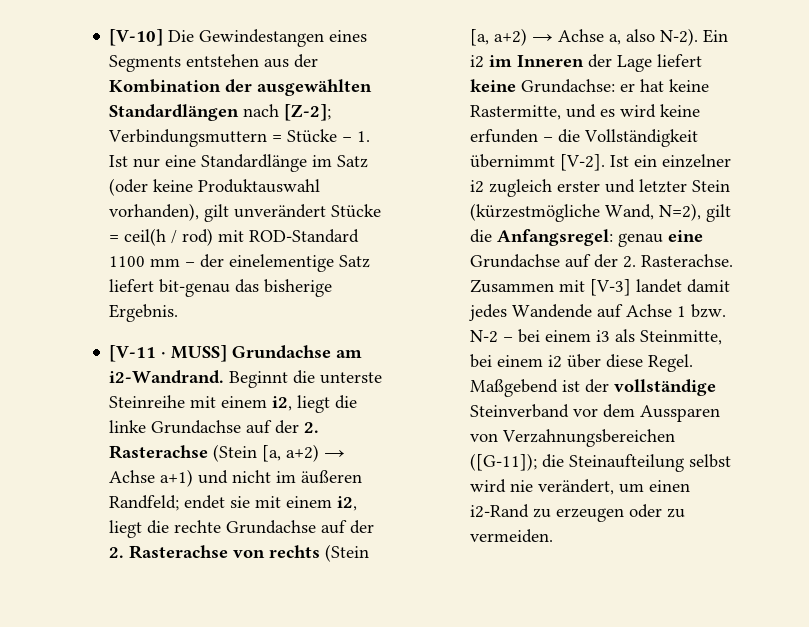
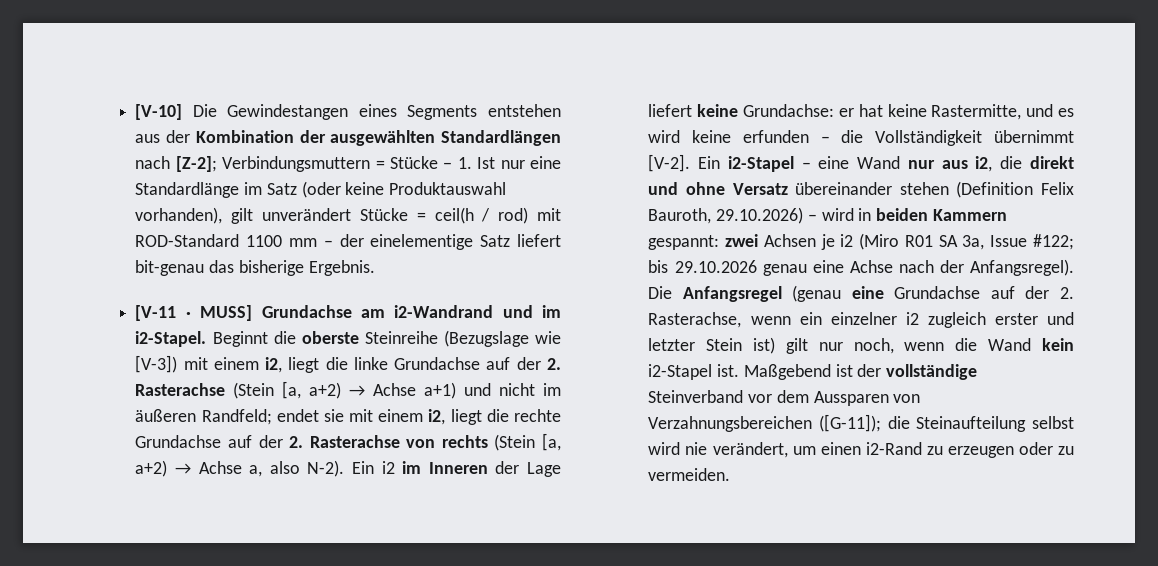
- [V-11 · MUSS] Grundachse am i2-Wandrand. Beginnt die unterste Steinreihe mit einem i2, liegt die linke Grundachse auf der 2. Rasterachse (Stein [a, a+2) → Achse a+1) und nicht im äußeren Randfeld; endet sie mit einem i2, liegt die rechte Grundachse auf der 2. Rasterachse von rechts (Stein [a, a+2) → Achse a, also N-2).
+ [V-11 · MUSS] Grundachse am i2-Wandrand und im i2-Stapel. Beginnt die oberste Steinreihe (Bezugslage wie [V-3]) mit einem i2, liegt die linke Grundachse auf der 2. Rasterachse (Stein [a, a+2) → Achse a+1) und nicht im äußeren Randfeld; endet sie mit einem i2, liegt die rechte Grundachse auf der 2. Rasterachse von rechts (Stein [a, a+2) → Achse a, also N-2).
- Ist ein einzelner i2 zugleich erster und letzter Stein (kürzestmögliche Wand, N=2), gilt die Anfangsregel: genau eine Grundachse auf der 2. Rasterachse. Zusammen mit [V-3] landet damit jedes Wandende auf Achse 1 bzw. N-2 – bei einem i3 als Steinmitte, bei einem i2 über diese Regel.
+ Ein i2-Stapel – eine Wand nur aus i2, die direkt und ohne Versatz übereinander stehen (Definition Felix Bauroth, 29.10.2026) – wird in beiden Kammern gespannt: zwei Achsen je i2 (Miro R01 SA 3a, Issue #122; bis 29.10.2026 genau eine Achse nach der Anfangsregel). Die Anfangsregel (genau eine Grundachse auf der 2. Rasterachse, wenn ein einzelner i2 zugleich erster und letzter Stein ist) gilt nur noch, wenn die Wand kein i2-Stapel ist.

